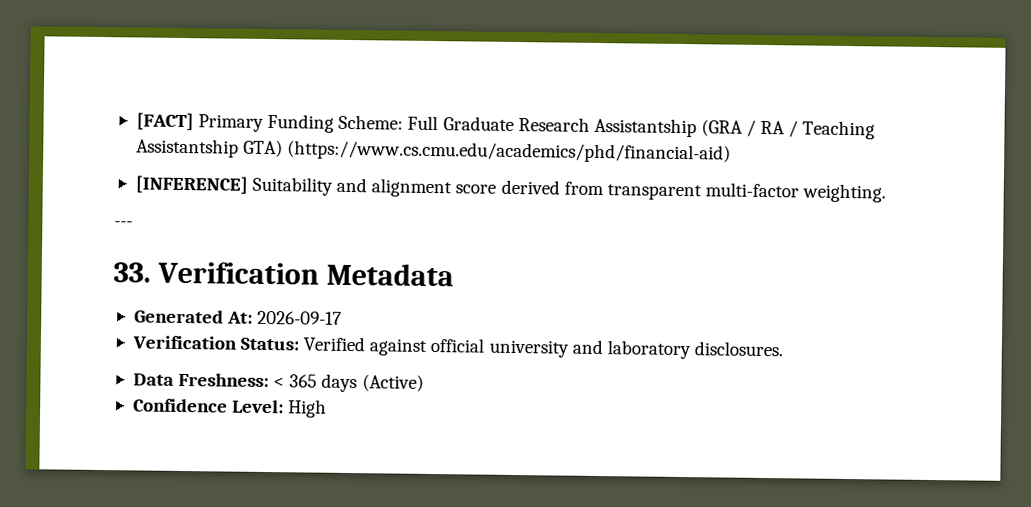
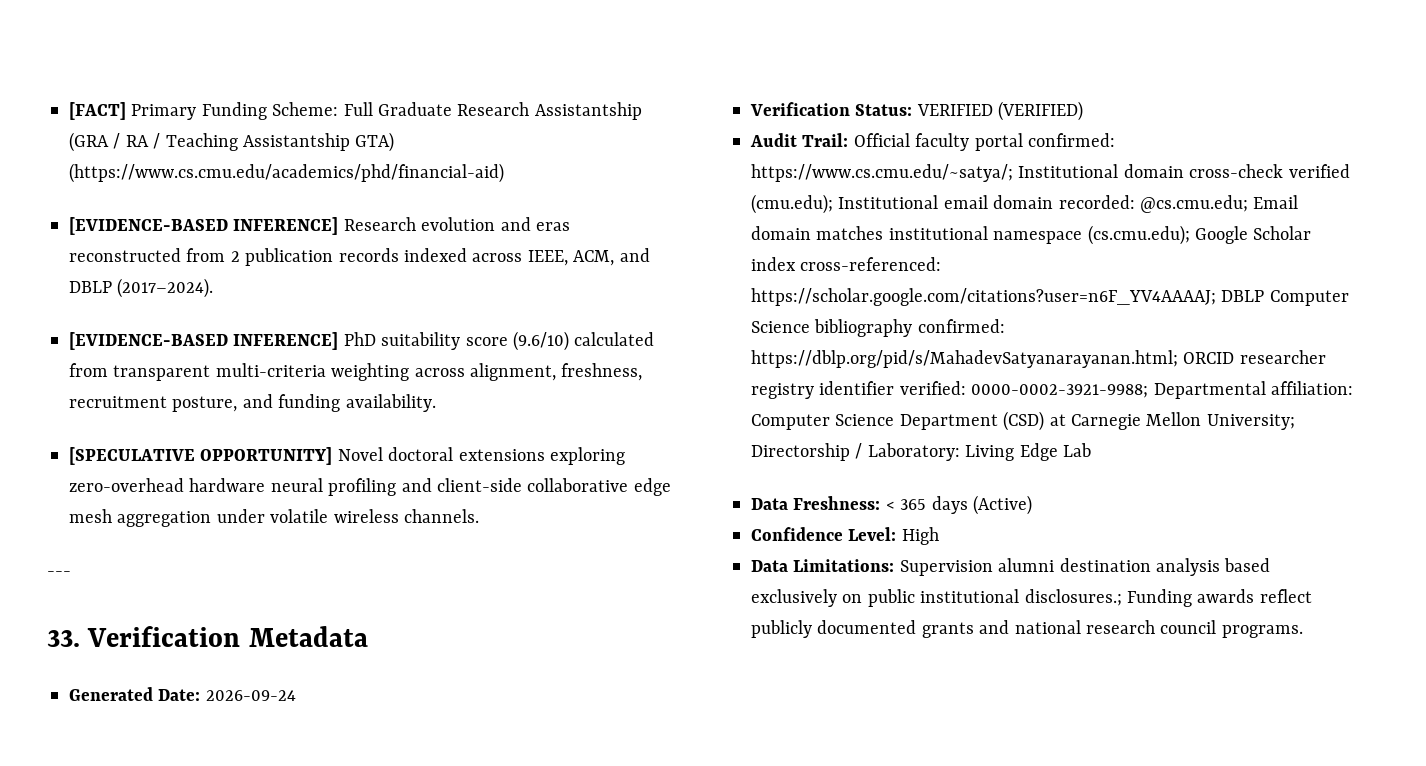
- [INFERENCE] Suitability and alignment score derived from transparent multi-factor weighting.
+ [EVIDENCE-BASED INFERENCE] Research evolution and eras reconstructed from 2 publication records indexed across IEEE, ACM, and DBLP (2017–2024).
+ [EVIDENCE-BASED INFERENCE] PhD suitability score (9.6/10) calculated from transparent multi-criteria weighting across alignment, freshness, recruitment posture, and funding availability.
+ [SPECULATIVE OPPORTUNITY] Novel doctoral extensions exploring zero-overhead hardware neural profiling and client-side collaborative edge mesh aggregation under volatile wireless channels.
- Generated At: 2026-09-17
+ Generated Date: 2026-09-24
- Verification Status: Verified against official university and laboratory disclosures.
+ Verification Status: VERIFIED (VERIFIED)
+ Audit Trail: Official faculty portal confirmed: https://www.cs.cmu.edu/~satya/; Institutional domain cross-check verified (cmu.edu); Institutional email domain recorded: @cs.cmu.edu; Email domain matches institutional namespace (cs.cmu.edu); Google Scholar index cross-referenced: https://scholar.google.com/citations?user=n6F_YV4AAAAJ; DBLP Computer Science bibliography confirmed: https://dblp.org/pid/s/MahadevSatyanarayanan.html; ORCID researcher registry identifier verified: 0000-0002-3921-9988; Departmental affiliation: Computer Science Department (CSD) at Carnegie Mellon University; Directorship / Laboratory: Living Edge Lab
+ Data Limitations: Supervision alumni destination analysis based exclusively on public institutional disclosures.; Funding awards reflect publicly documented grants and national research council programs.

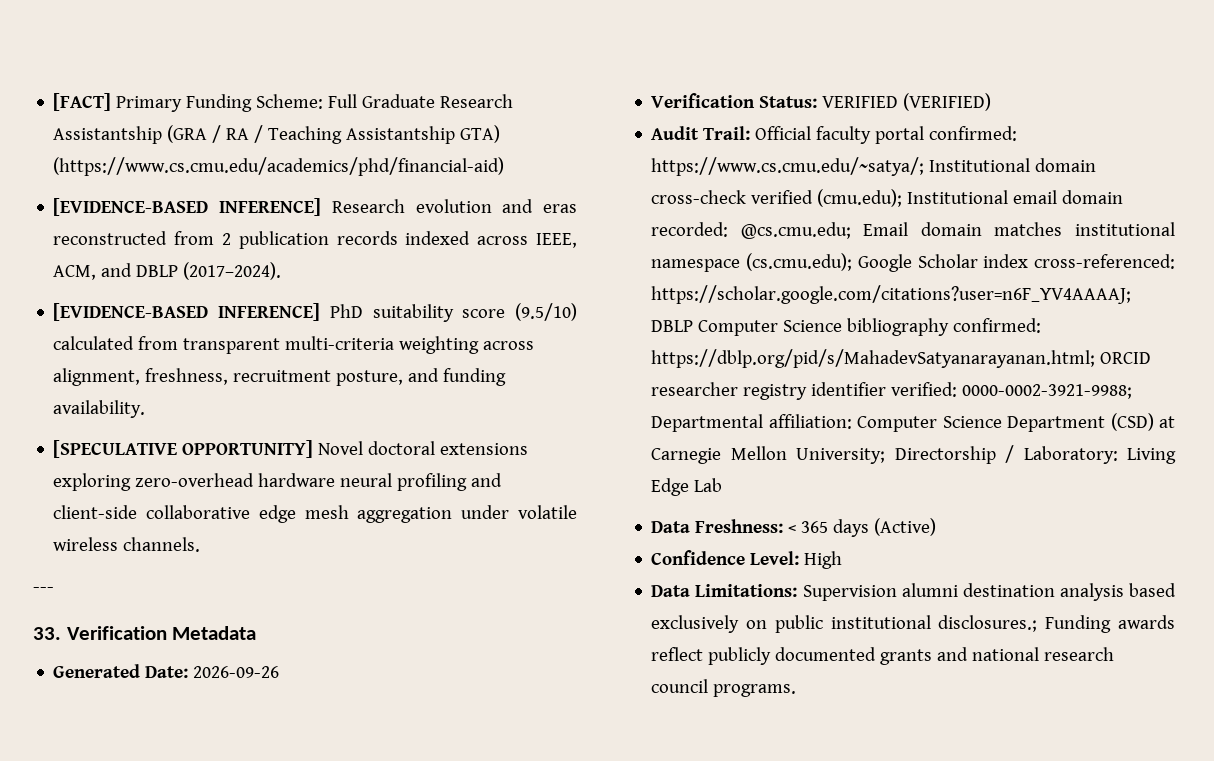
- [EVIDENCE-BASED INFERENCE] PhD suitability score (9.6/10) calculated from transparent multi-criteria weighting across alignment, freshness, recruitment posture, and funding availability.
+ [EVIDENCE-BASED INFERENCE] PhD suitability score (9.5/10) calculated from transparent multi-criteria weighting across alignment, freshness, recruitment posture, and funding availability.
- Generated Date: 2026-09-24
+ Generated Date: 2026-09-26

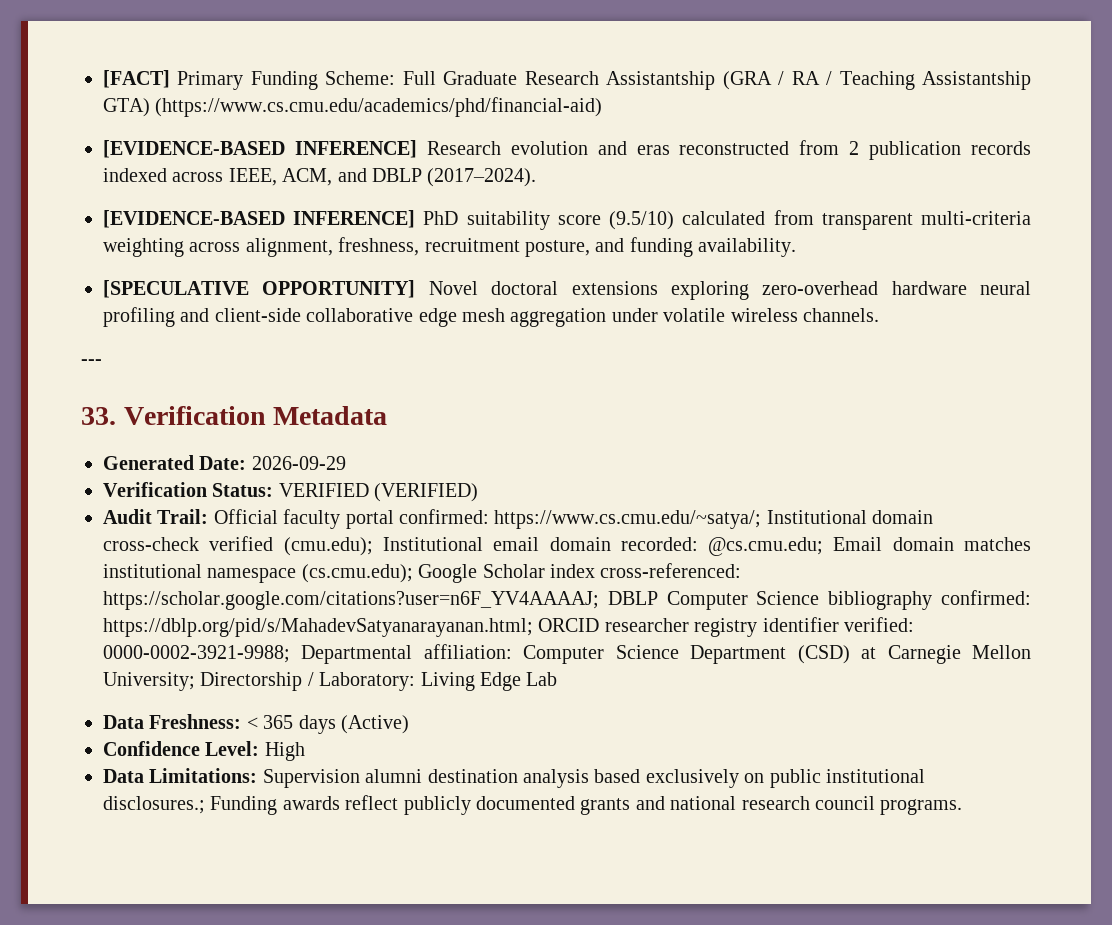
- Generated Date: 2026-09-26
+ Generated Date: 2026-09-29

